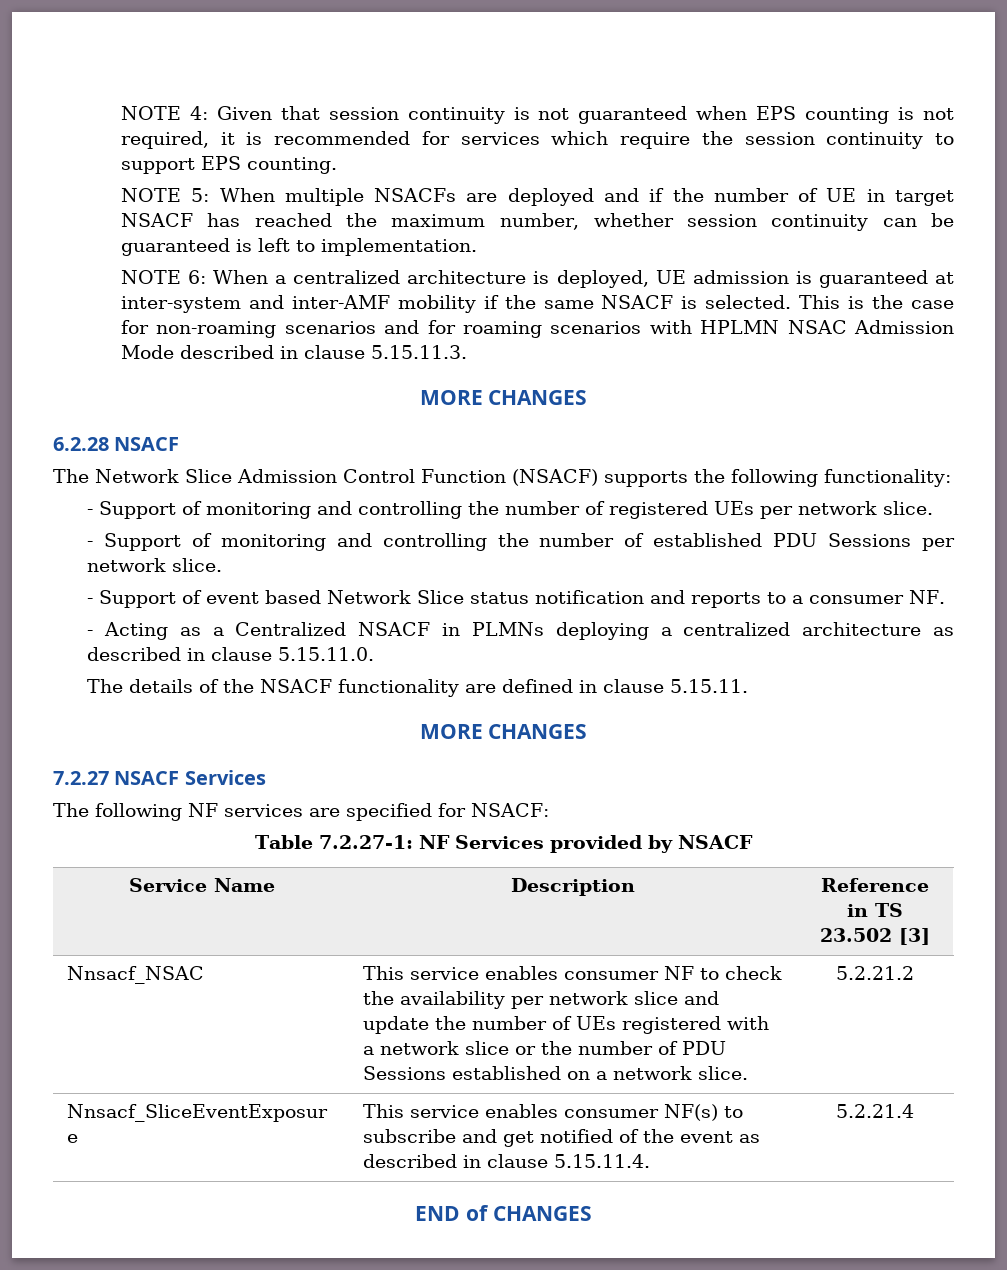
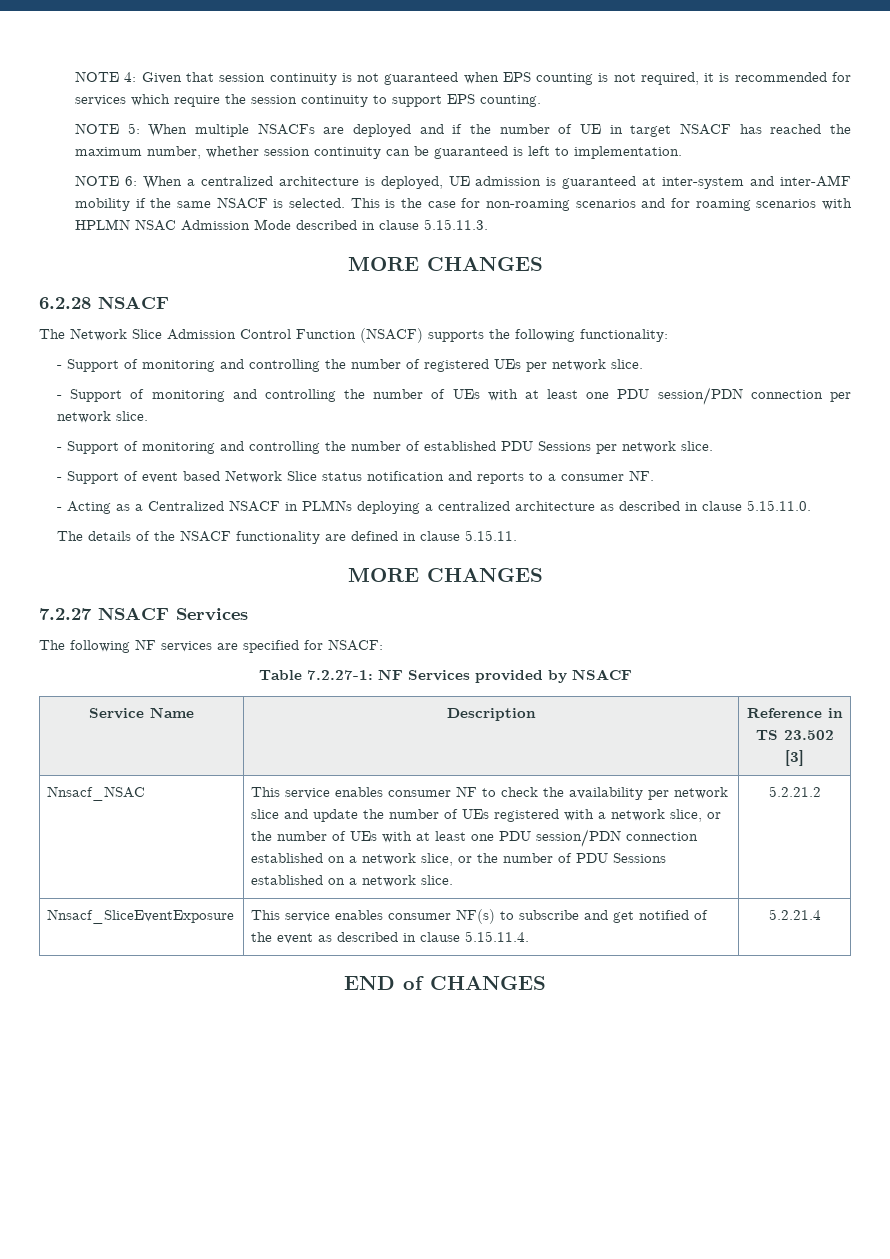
+ - Support of monitoring and controlling the number of UEs with at least one PDU session/PDN connection per network slice.
- This service enables consumer NF to check the availability per network slice and update the number of UEs registered with a network slice or the number of PDU Sessions established on a network slice.
+ This service enables consumer NF to check the availability per network slice and update the number of UEs registered with a network slice, or the number of UEs with at least one PDU session/PDN connection established on a network slice, or the number of PDU Sessions established on a network slice.

